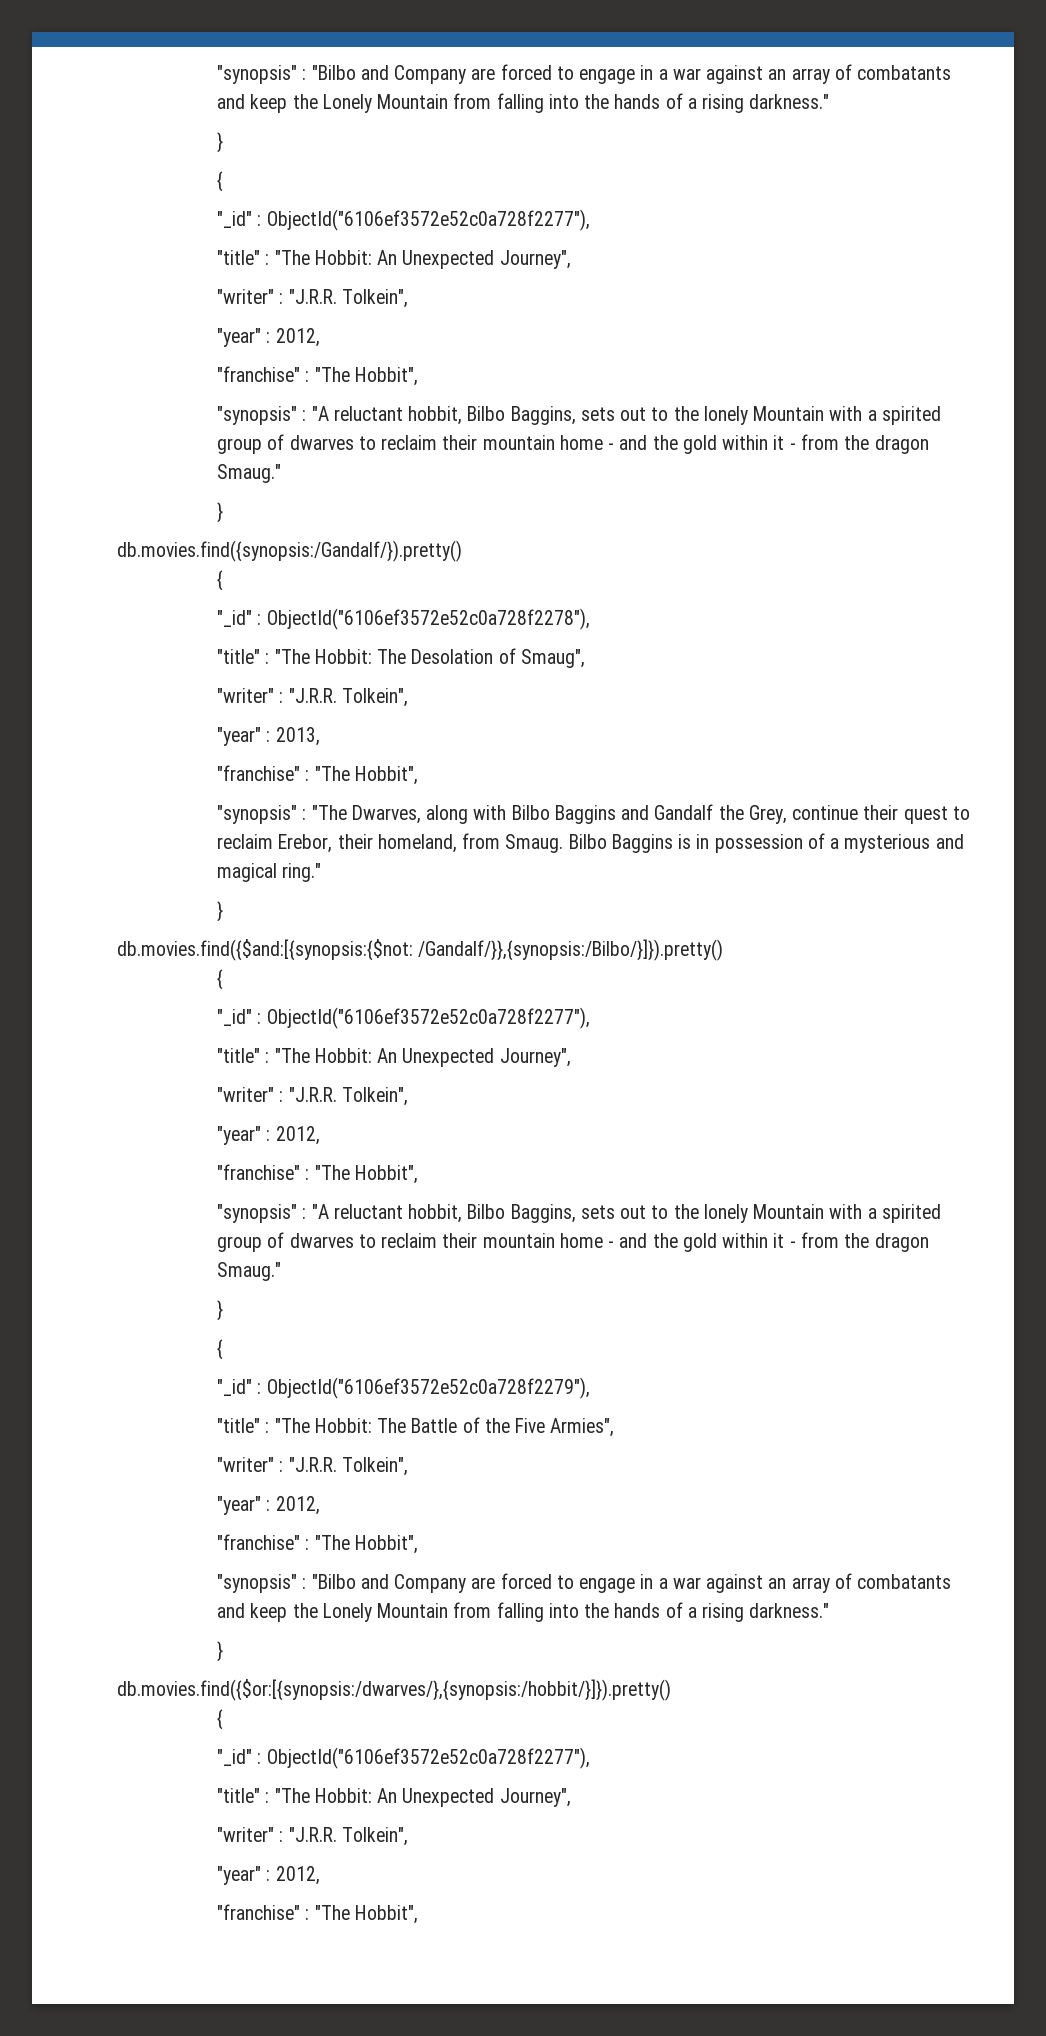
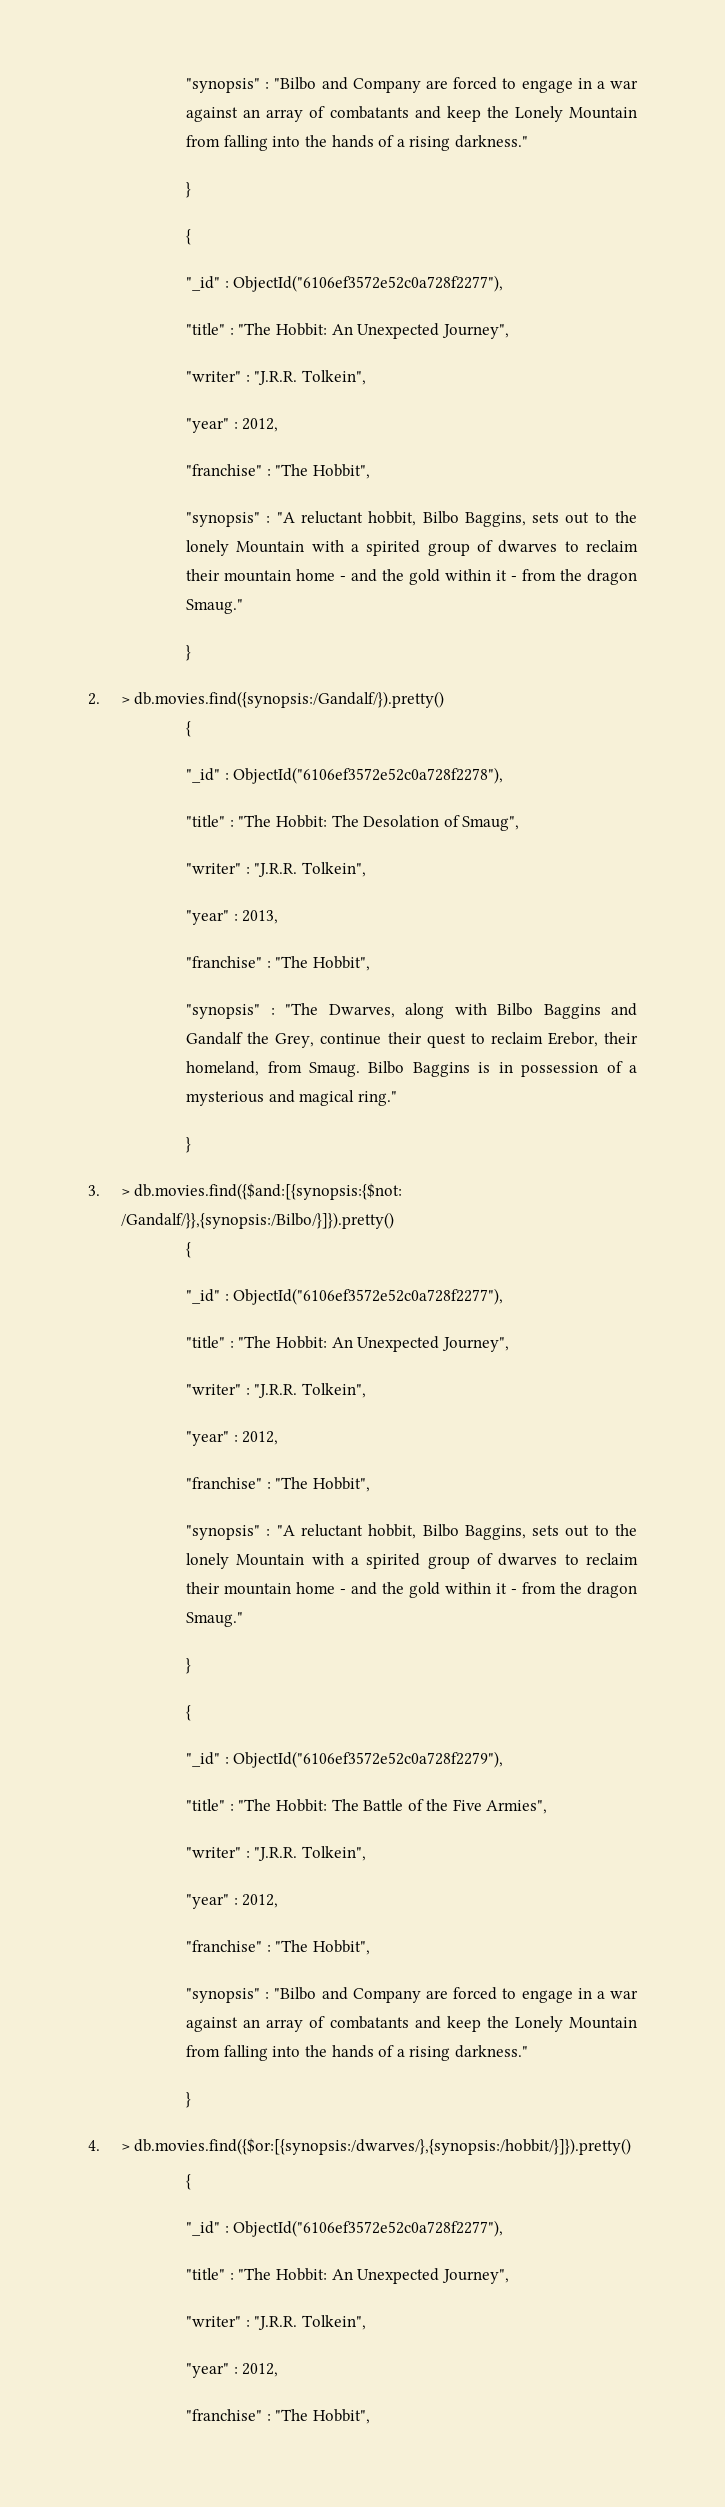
- db.movies.find({synopsis:/Gandalf/}).pretty()
+ 2. > db.movies.find({synopsis:/Gandalf/}).pretty()
- db.movies.find({$and:[{synopsis:{$not: /Gandalf/}},{synopsis:/Bilbo/}]}).pretty()
+ 3. > db.movies.find({$and:[{synopsis:{$not: /Gandalf/}},{synopsis:/Bilbo/}]}).pretty()
- db.movies.find({$or:[{synopsis:/dwarves/},{synopsis:/hobbit/}]}).pretty()
+ 4. > db.movies.find({$or:[{synopsis:/dwarves/},{synopsis:/hobbit/}]}).pretty()

